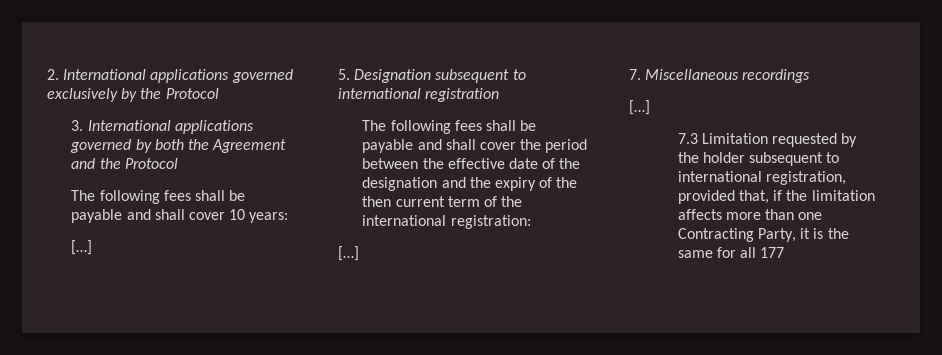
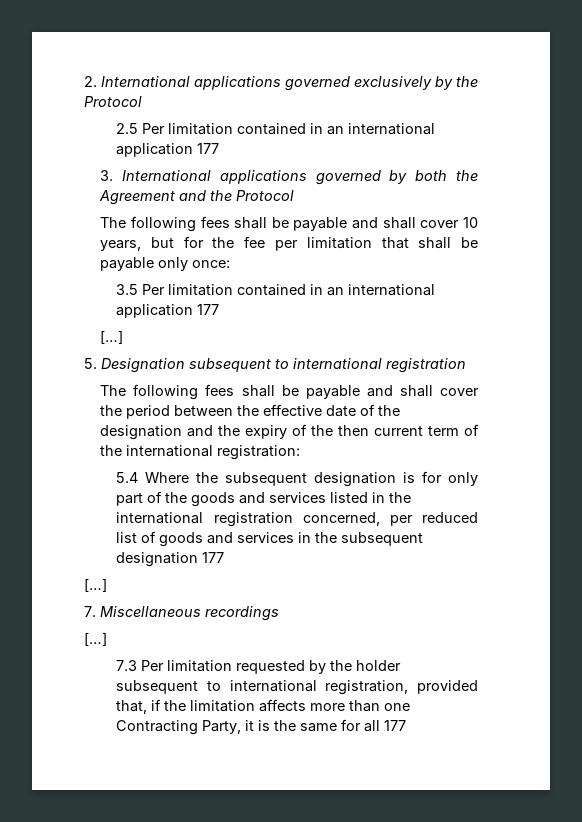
+ 2.5 Per limitation contained in an international application 177
- The following fees shall be payable and shall cover 10 years:
+ The following fees shall be payable and shall cover 10 years, but for the fee per limitation that shall be payable only once:
+ 3.5 Per limitation contained in an international application 177
+ 5.4 Where the subsequent designation is for only part of the goods and services listed in the international registration concerned, per reduced list of goods and services in the subsequent designation 177
- 7.3 Limitation requested by the holder subsequent to international registration, provided that, if the limitation affects more than one Contracting Party, it is the same for all 177
+ 7.3 Per limitation requested by the holder subsequent to international registration, provided that, if the limitation affects more than one Contracting Party, it is the same for all 177

